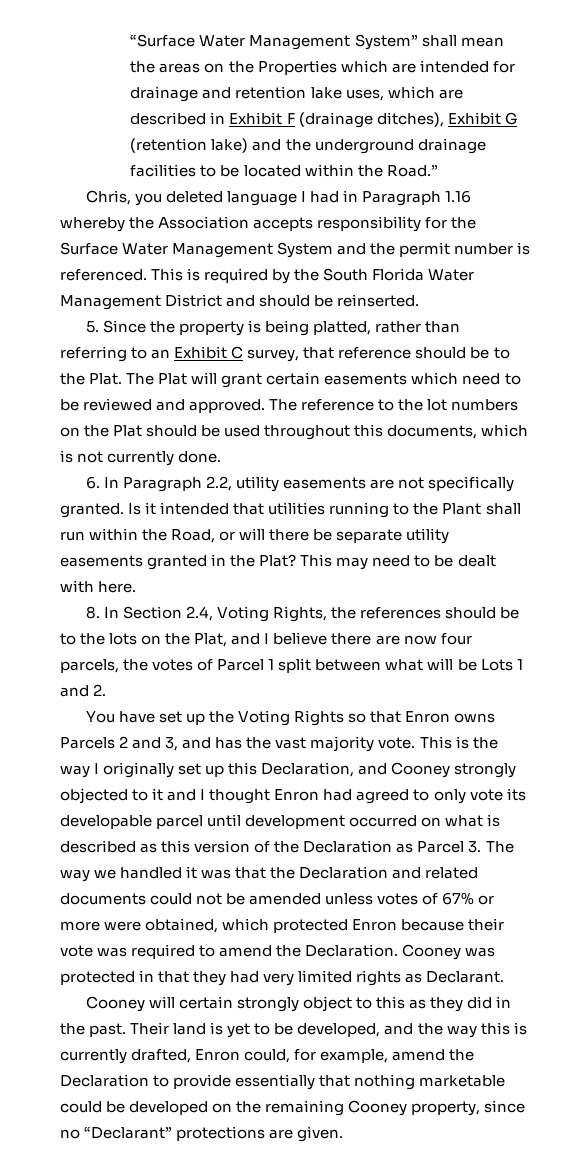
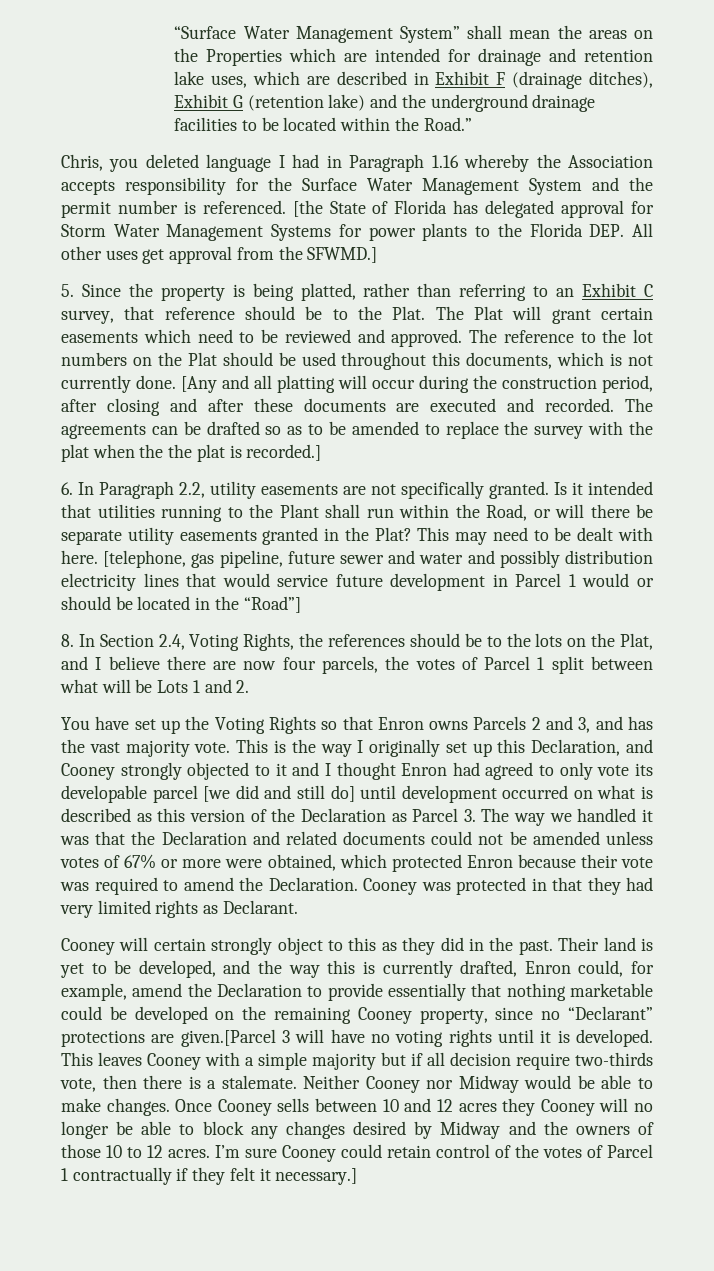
- This is required by the South Florida Water Management District and should be reinserted.
+ [the State of Florida has delegated approval for Storm Water Management Systems for power plants to the Florida DEP. All other uses get approval from the SFWMD.]
+ [Any and all platting will occur during the construction period, after closing and after these documents are executed and recorded. The agreements can be drafted so as to be amended to replace the survey with the plat when the the plat is recorded.]
+ [telephone, gas pipeline, future sewer and water and possibly distribution electricity lines that would service future development in Parcel 1 would or should be located in the “Road”]
- This is the way I originally set up this Declaration, and Cooney strongly objected to it and I thought Enron had agreed to only vote its developable parcel until development occurred on what is described as this version of the Declaration as Parcel 3. The way we handled it was that the Declaration and related documents could not be amended unless votes of 67% or more were obtained, which protected Enron because their vote was required to amend the Declaration.
+ This is the way I originally set up this Declaration, and Cooney strongly objected to it and I thought Enron had agreed to only vote its developable parcel [we did and still do] until development occurred on what is described as this version of the Declaration as Parcel 3. The way we handled it was that the Declaration and related documents could not be amended unless votes of 67% or more were obtained, which protected Enron because their vote was required to amend the Declaration.
- Their land is yet to be developed, and the way this is currently drafted, Enron could, for example, amend the Declaration to provide essentially that nothing marketable could be developed on the remaining Cooney property, since no “Declarant” protections are given.
+ Their land is yet to be developed, and the way this is currently drafted, Enron could, for example, amend the Declaration to provide essentially that nothing marketable could be developed on the remaining Cooney property, since no “Declarant” protections are given.[Parcel 3 will have no voting rights until it is developed. This leaves Cooney with a simple majority but if all decision require two-thirds vote, then there is a stalemate. Neither Cooney nor Midway would be able to make changes. Once Cooney sells between 10 and 12 acres they Cooney will no longer be able to block any changes desired by Midway and the owners of those 10 to 12 acres. I’m sure Cooney could retain control of the votes of Parcel 1 contractually if they felt it necessary.]

